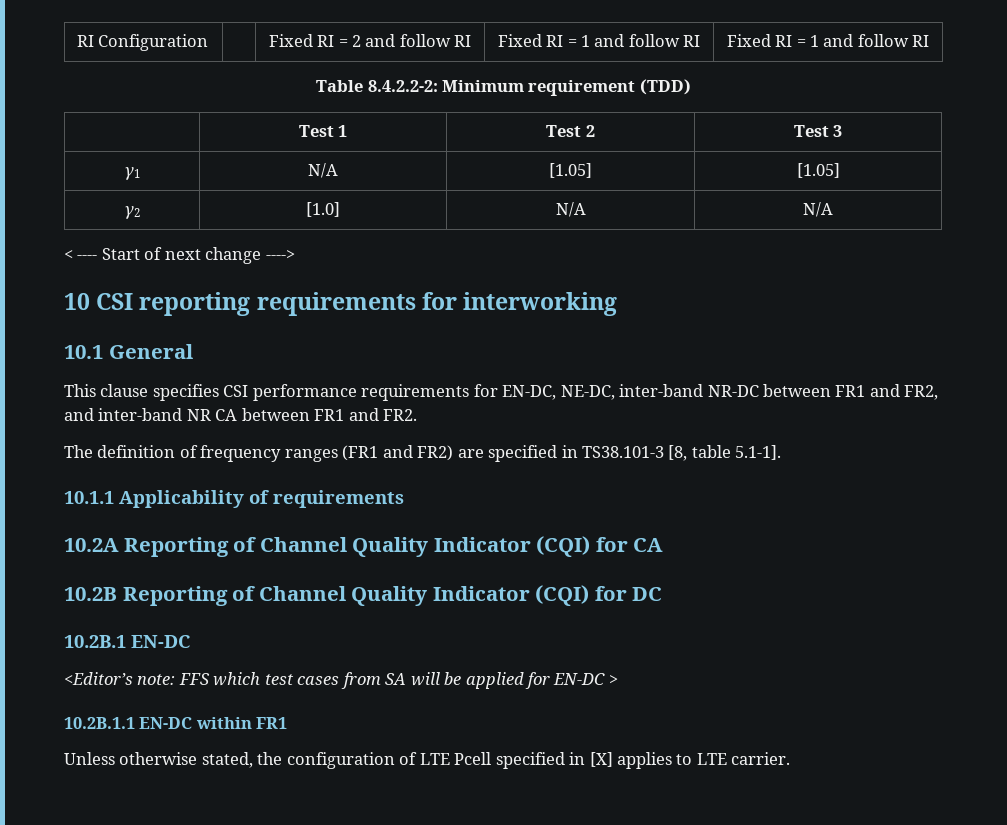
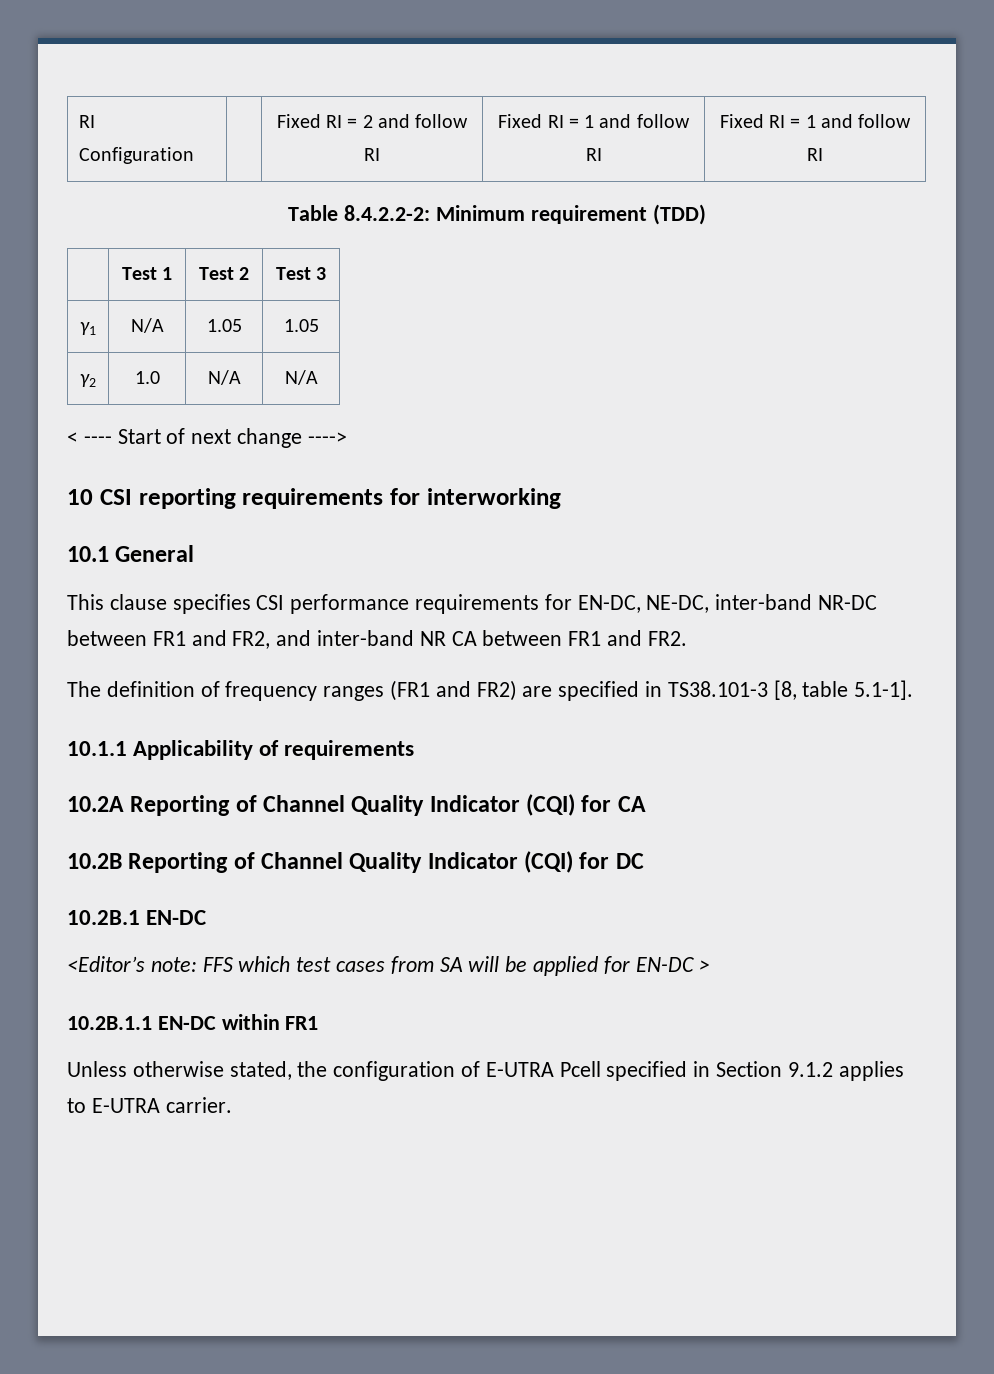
- γ1 | N/A | [1.05] | [1.05]
+ γ1 | N/A | 1.05 | 1.05
- γ2 | [1.0] | N/A | N/A
+ γ2 | 1.0 | N/A | N/A
- Unless otherwise stated, the configuration of LTE Pcell specified in [X] applies to LTE carrier.
+ Unless otherwise stated, the configuration of E-UTRA Pcell specified in Section 9.1.2 applies to E-UTRA carrier.

